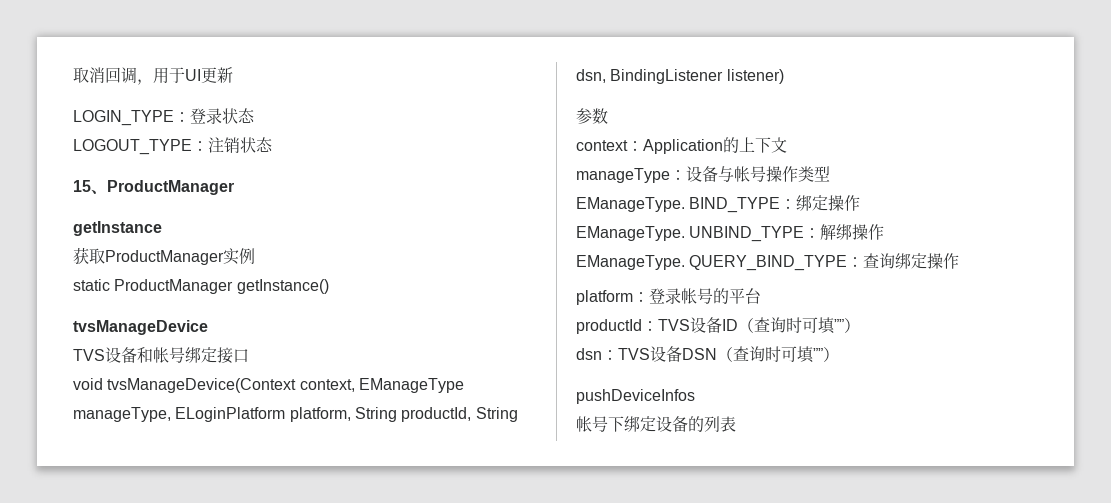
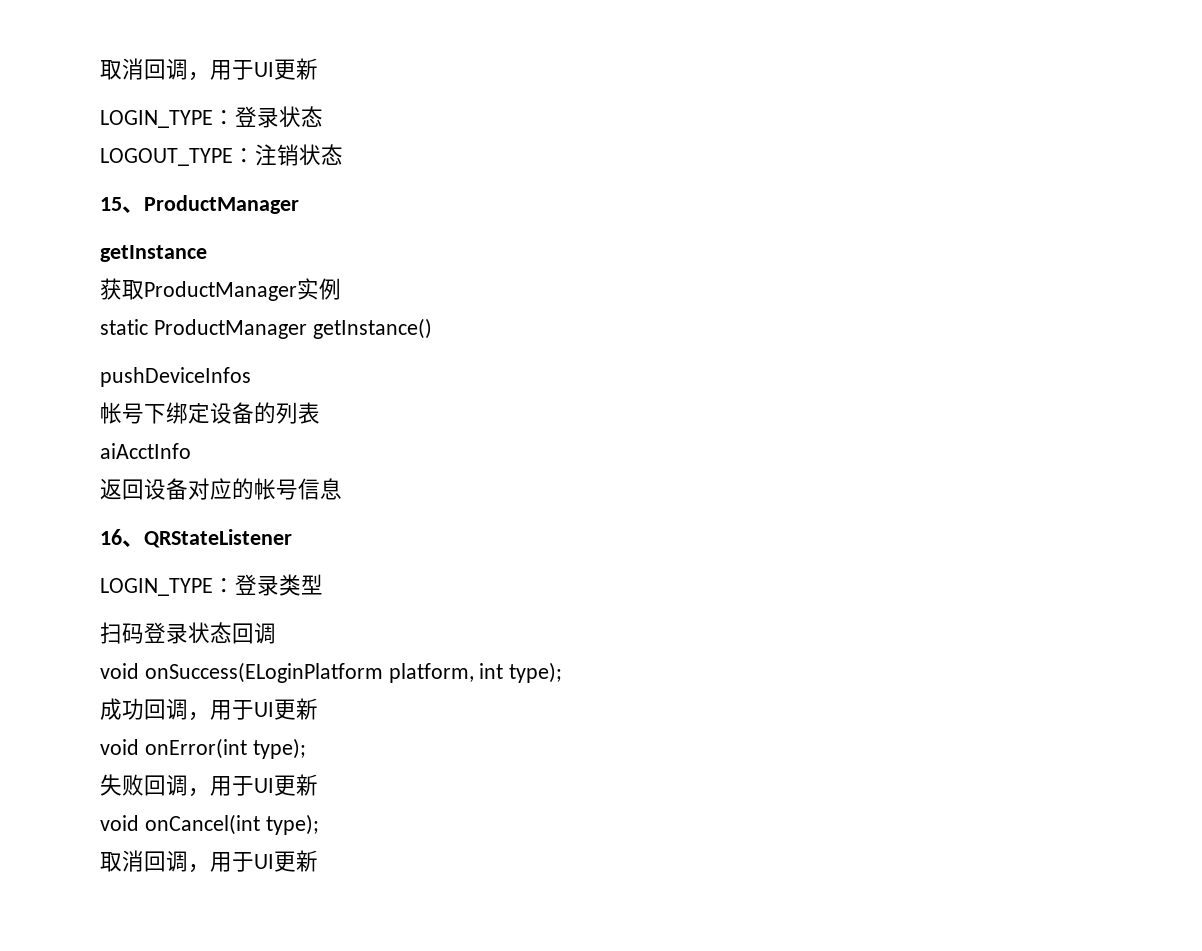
- tvsManageDevice
- TVS设备和帐号绑定接口
- void tvsManageDevice(Context context, EManageType manageType, ELoginPlatform platform, String productId, String dsn, BindingListener listener)
- 参数
- context：Application的上下文
- manageType：设备与帐号操作类型
- EManageType. BIND_TYPE：绑定操作
- EManageType. UNBIND_TYPE：解绑操作
- EManageType. QUERY_BIND_TYPE：查询绑定操作
- platform：登录帐号的平台
- productId：TVS设备ID（查询时可填””）
- dsn：TVS设备DSN（查询时可填””）
+ aiAcctInfo
+ 返回设备对应的帐号信息
+ 16、QRStateListener
+ LOGIN_TYPE：登录类型
+ 扫码登录状态回调
+ void onSuccess(ELoginPlatform platform, int type);
+ 成功回调，用于UI更新
+ void onError(int type);
+ 失败回调，用于UI更新
+ void onCancel(int type);
+ 取消回调，用于UI更新

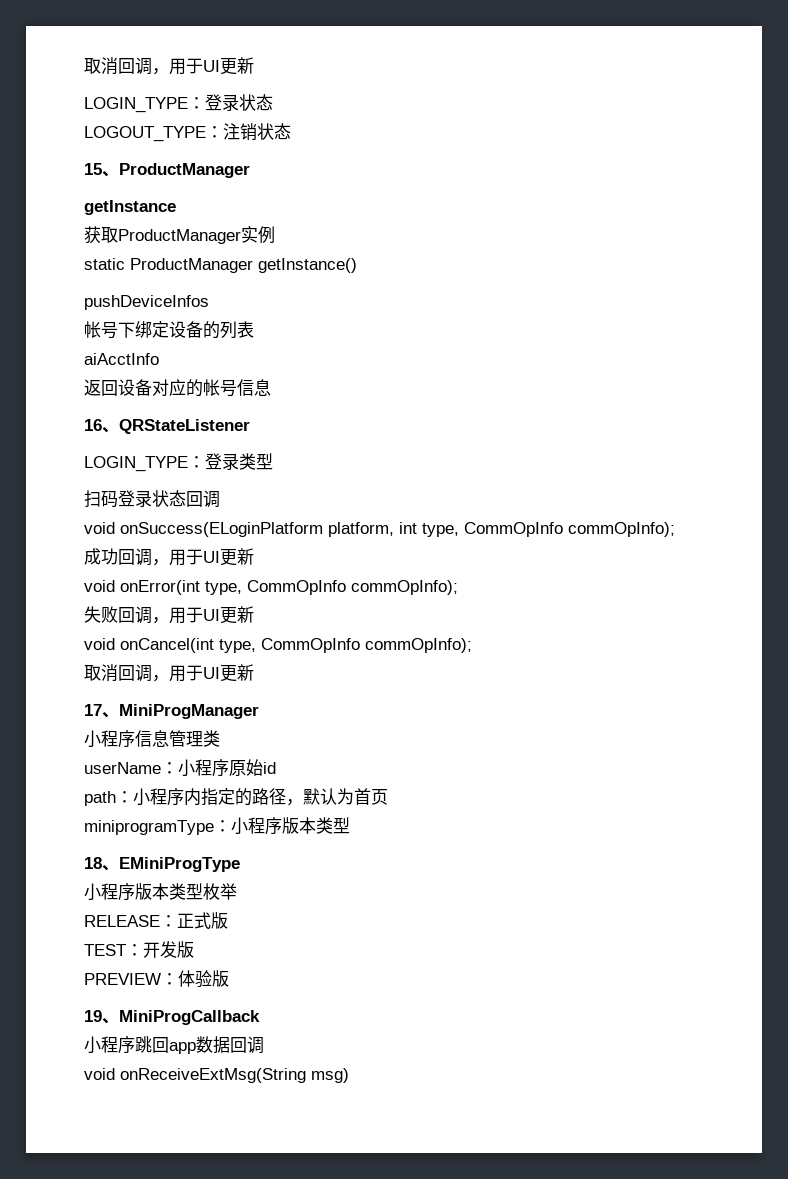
- void onSuccess(ELoginPlatform platform, int type);
+ void onSuccess(ELoginPlatform platform, int type, CommOpInfo commOpInfo);
- void onError(int type);
+ void onError(int type, CommOpInfo commOpInfo);
- void onCancel(int type);
+ void onCancel(int type, CommOpInfo commOpInfo);
  取消回调，用于UI更新
+ 17、MiniProgManager
+ 小程序信息管理类
+ userName：小程序原始id
+ path：小程序内指定的路径，默认为首页
+ miniprogramType：小程序版本类型
+ 18、EMiniProgType
+ 小程序版本类型枚举
+ RELEASE：正式版
+ TEST：开发版
+ PREVIEW：体验版
+ 19、MiniProgCallback
+ 小程序跳回app数据回调
+ void onReceiveExtMsg(String msg)

